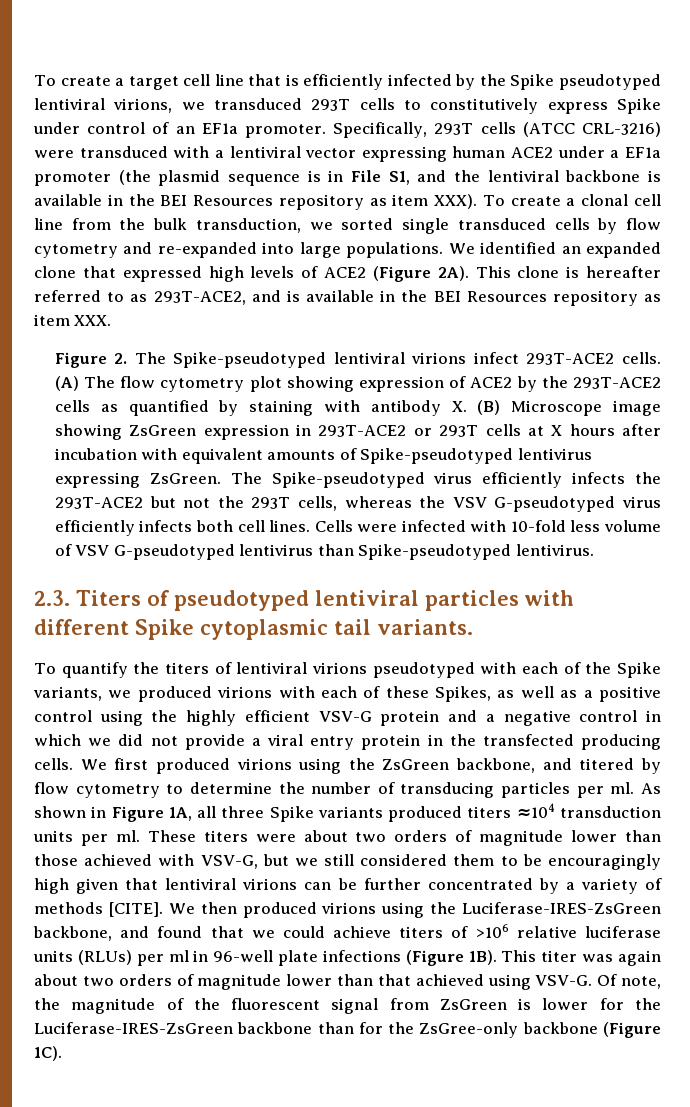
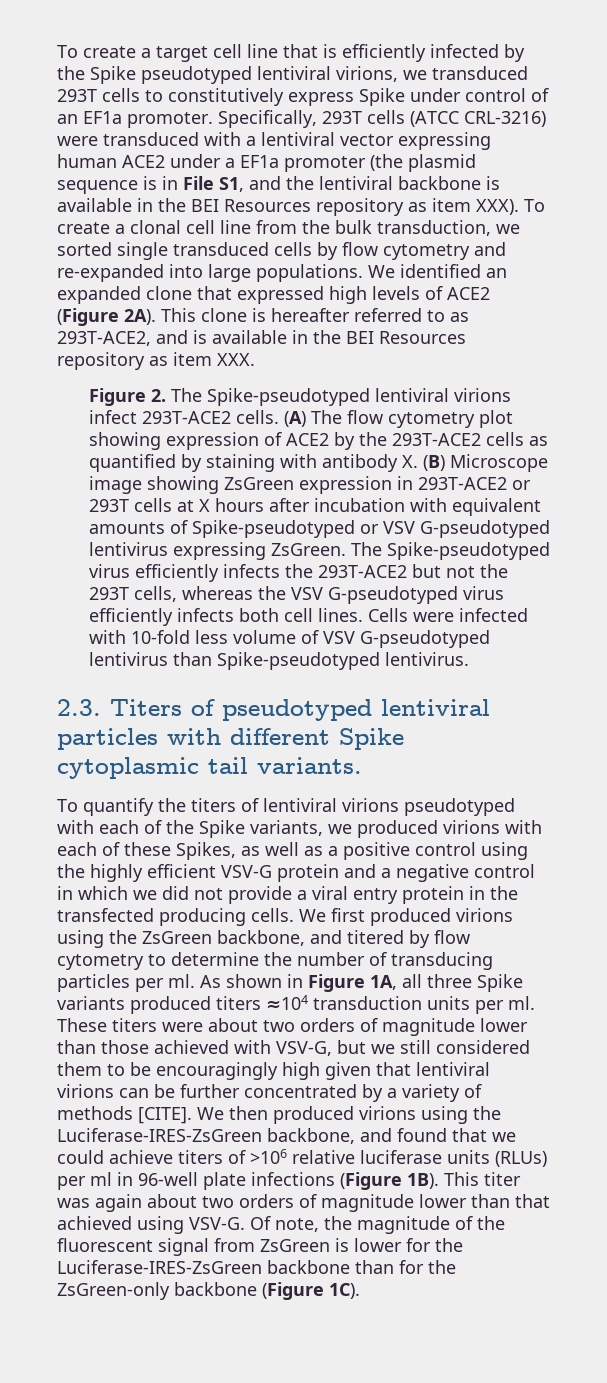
- (A) The flow cytometry plot showing expression of ACE2 by the 293T-ACE2 cells as quantified by staining with antibody X. (B) Microscope image showing ZsGreen expression in 293T-ACE2 or 293T cells at X hours after incubation with equivalent amounts of Spike-pseudotyped lentivirus expressing ZsGreen.
+ (A) The flow cytometry plot showing expression of ACE2 by the 293T-ACE2 cells as quantified by staining with antibody X. (B) Microscope image showing ZsGreen expression in 293T-ACE2 or 293T cells at X hours after incubation with equivalent amounts of Spike-pseudotyped or VSV G-pseudotyped lentivirus expressing ZsGreen.
- Of note, the magnitude of the fluorescent signal from ZsGreen is lower for the Luciferase-IRES-ZsGreen backbone than for the ZsGree-only backbone (Figure 1C).
+ Of note, the magnitude of the fluorescent signal from ZsGreen is lower for the Luciferase-IRES-ZsGreen backbone than for the ZsGreen-only backbone (Figure 1C).

